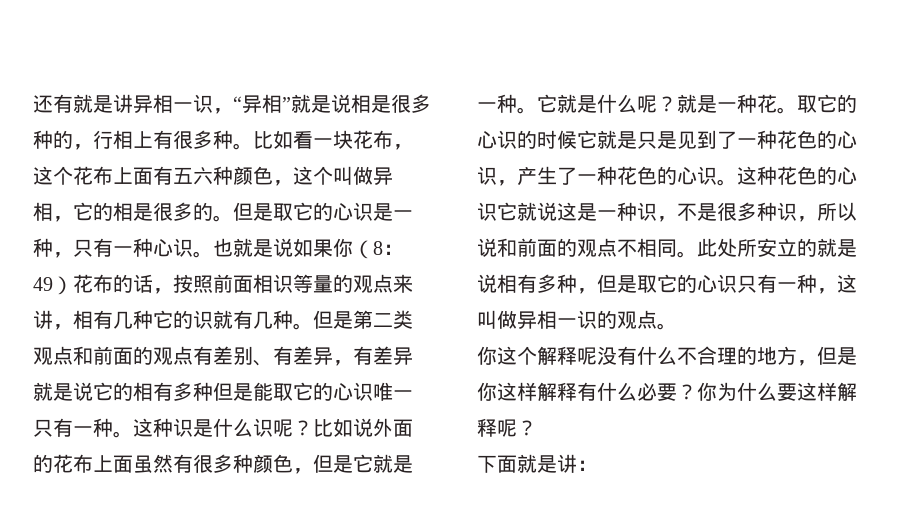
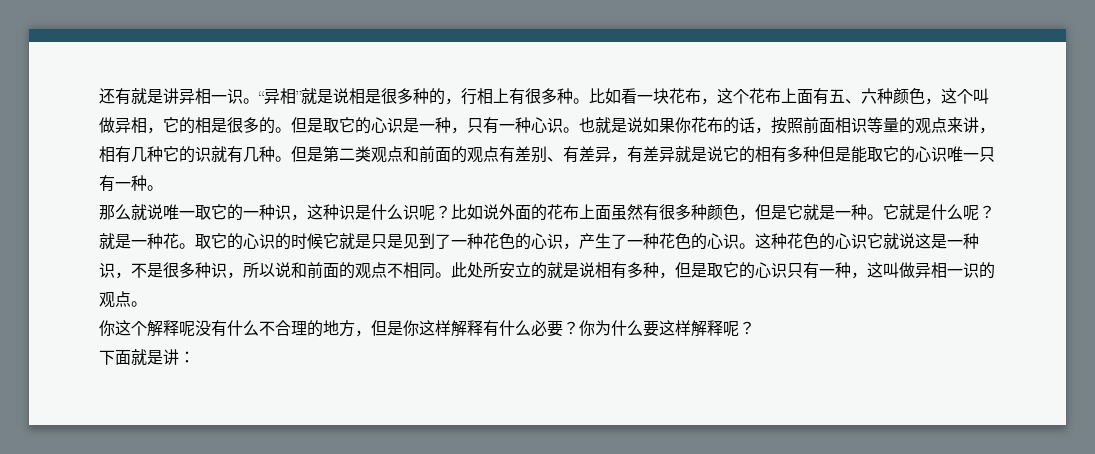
- 还有就是讲异相一识，“异相”就是说相是很多种的，行相上有很多种。
+ 还有就是讲异相一识。“异相”就是说相是很多种的，行相上有很多种。
- 比如看一块花布，这个花布上面有五六种颜色，这个叫做异相，它的相是很多的。
+ 比如看一块花布，这个花布上面有五、六种颜色，这个叫做异相，它的相是很多的。
- 也就是说如果你（8：49）花布的话，按照前面相识等量的观点来讲，相有几种它的识就有几种。
+ 也就是说如果你花布的话，按照前面相识等量的观点来讲，相有几种它的识就有几种。
- 但是第二类观点和前面的观点有差别、有差异，有差异就是说它的相有多种但是能取它的心识唯一只有一种。这种识是什么识呢？
+ 但是第二类观点和前面的观点有差别、有差异，有差异就是说它的相有多种但是能取它的心识唯一只有一种。
+ 那么就说唯一取它的一种识，这种识是什么识呢？

